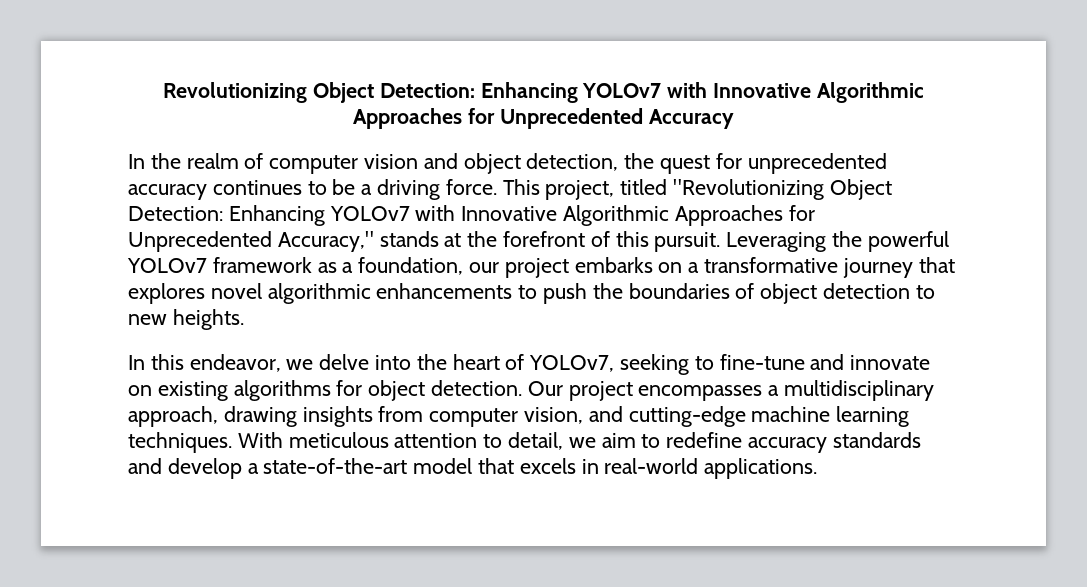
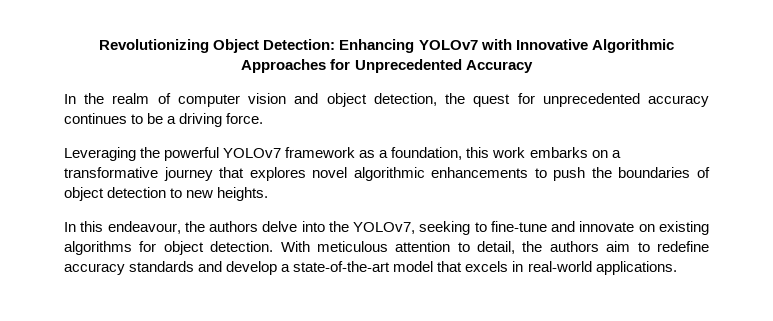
- In the realm of computer vision and object detection, the quest for unprecedented accuracy continues to be a driving force. This project, titled "Revolutionizing Object Detection: Enhancing YOLOv7 with Innovative Algorithmic Approaches for Unprecedented Accuracy," stands at the forefront of this pursuit. Leveraging the powerful YOLOv7 framework as a foundation, our project embarks on a transformative journey that explores novel algorithmic enhancements to push the boundaries of object detection to new heights.
+ In the realm of computer vision and object detection, the quest for unprecedented accuracy continues to be a driving force.
+ Leveraging the powerful YOLOv7 framework as a foundation, this work embarks on a transformative journey that explores novel algorithmic enhancements to push the boundaries of object detection to new heights.
- In this endeavor, we delve into the heart of YOLOv7, seeking to fine-tune and innovate on existing algorithms for object detection.
+ In this endeavour, the authors delve into the YOLOv7, seeking to fine-tune and innovate on existing algorithms for object detection.
- Our project encompasses a multidisciplinary approach, drawing insights from computer vision, and cutting-edge machine learning techniques.
- With meticulous attention to detail, we aim to redefine accuracy standards and develop a state-of-the-art model that excels in real-world applications.
+ With meticulous attention to detail, the authors aim to redefine accuracy standards and develop a state-of-the-art model that excels in real-world applications.

